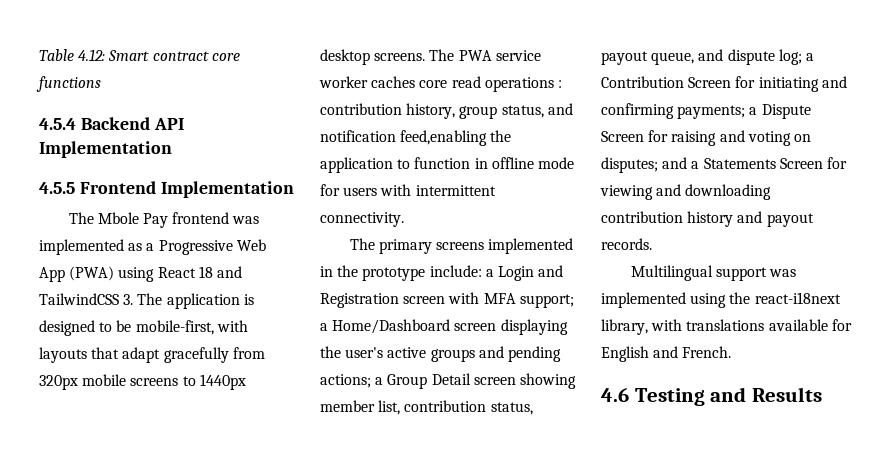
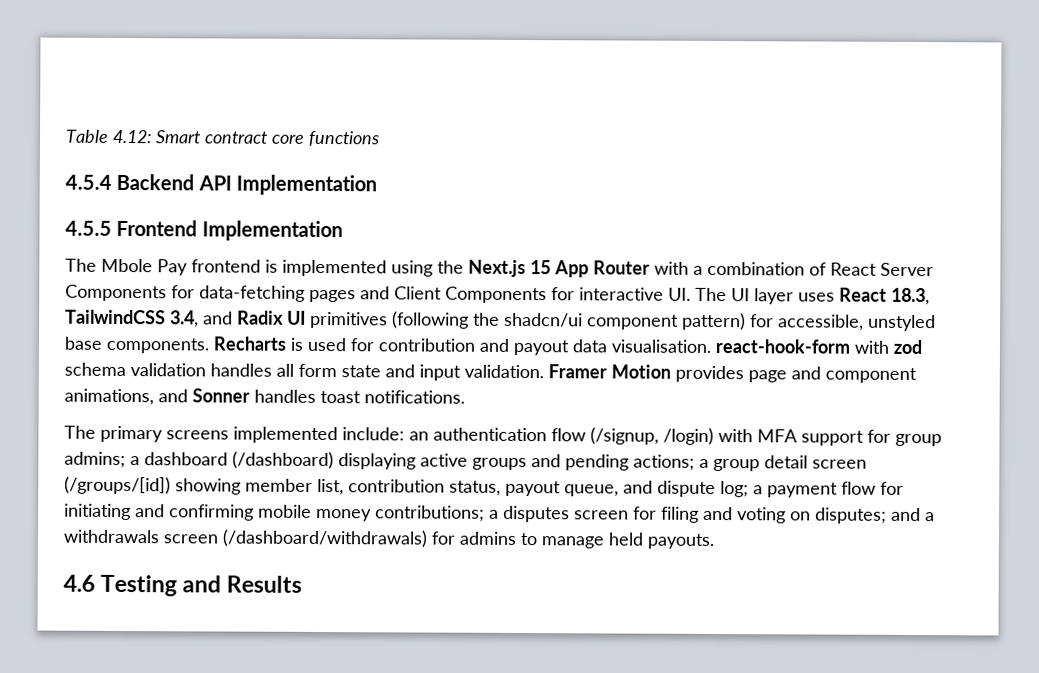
- The Mbole Pay frontend was implemented as a Progressive Web App (PWA) using React 18 and TailwindCSS 3. The application is designed to be mobile-first, with layouts that adapt gracefully from 320px mobile screens to 1440px desktop screens. The PWA service worker caches core read operations : contribution history, group status, and notification feed,enabling the application to function in offline mode for users with intermittent connectivity.
- The primary screens implemented in the prototype include: a Login and Registration screen with MFA support; a Home/Dashboard screen displaying the user's active groups and pending actions; a Group Detail screen showing member list, contribution status, payout queue, and dispute log; a Contribution Screen for initiating and confirming payments; a Dispute Screen for raising and voting on disputes; and a Statements Screen for viewing and downloading contribution history and payout records.
- Multilingual support was implemented using the react-i18next library, with translations available for English and French.
+ The Mbole Pay frontend is implemented using the Next.js 15 App Router with a combination of React Server Components for data-fetching pages and Client Components for interactive UI. The UI layer uses React 18.3, TailwindCSS 3.4, and Radix UI primitives (following the shadcn/ui component pattern) for accessible, unstyled base components. Recharts is used for contribution and payout data visualisation. react-hook-form with zod schema validation handles all form state and input validation. Framer Motion provides page and component animations, and Sonner handles toast notifications.
+ The primary screens implemented include: an authentication flow (/signup, /login) with MFA support for group admins; a dashboard (/dashboard) displaying active groups and pending actions; a group detail screen (/groups/[id]) showing member list, contribution status, payout queue, and dispute log; a payment flow for initiating and confirming mobile money contributions; a disputes screen for filing and voting on disputes; and a withdrawals screen (/dashboard/withdrawals) for admins to manage held payouts.

